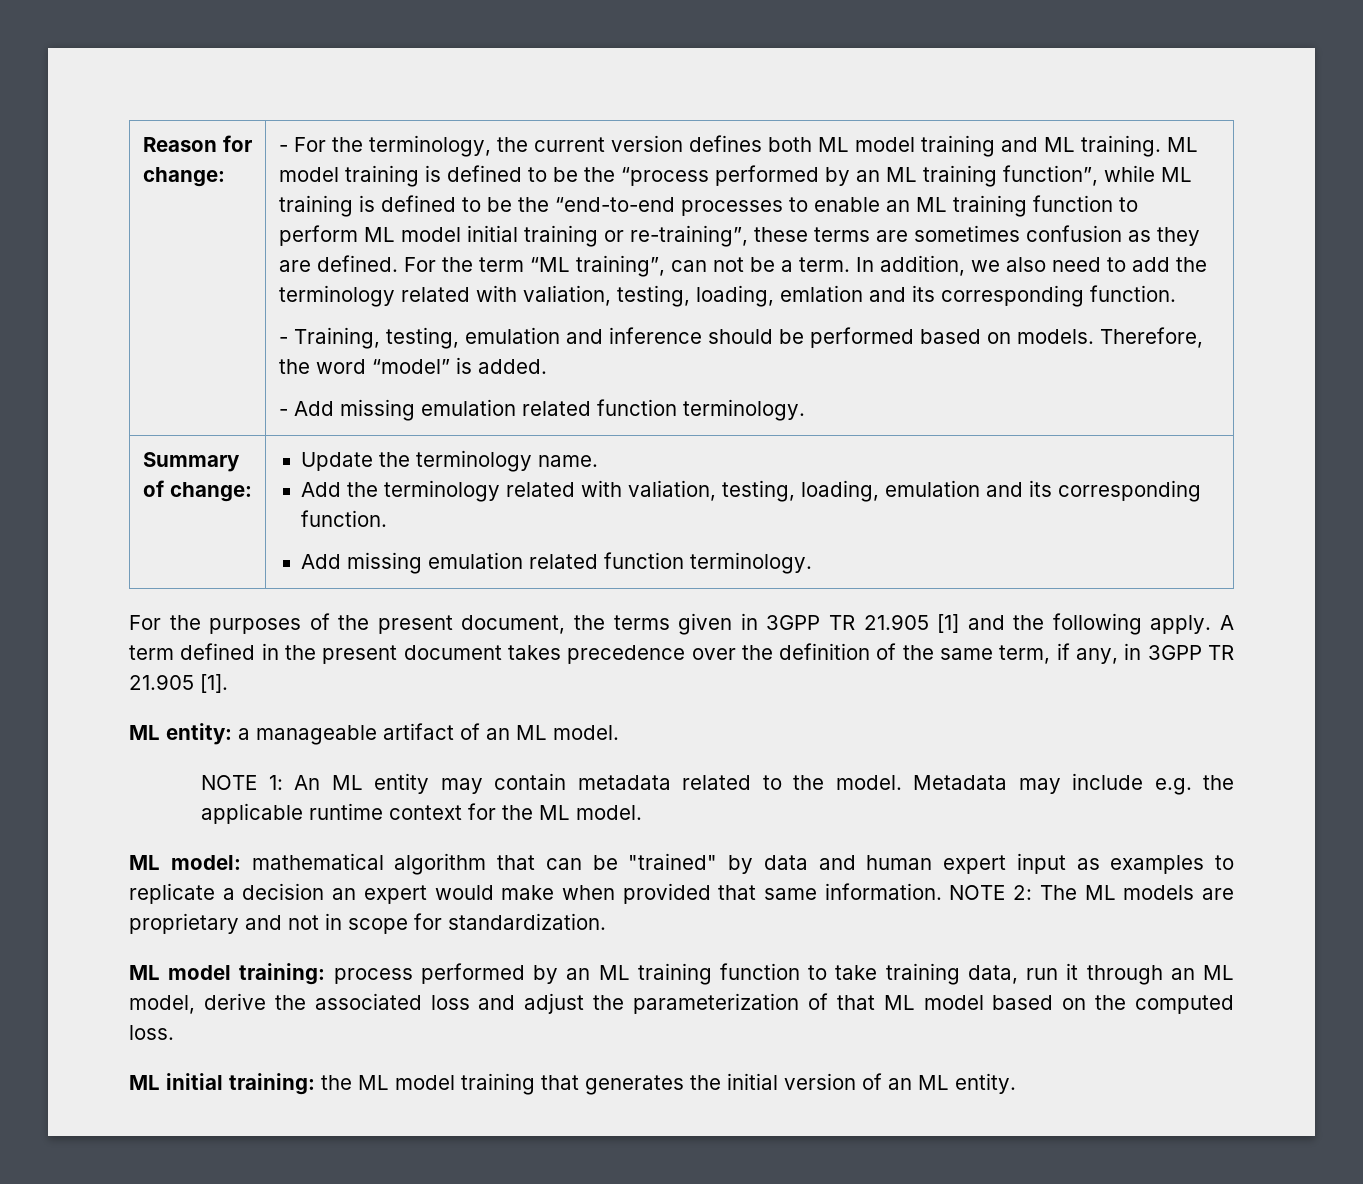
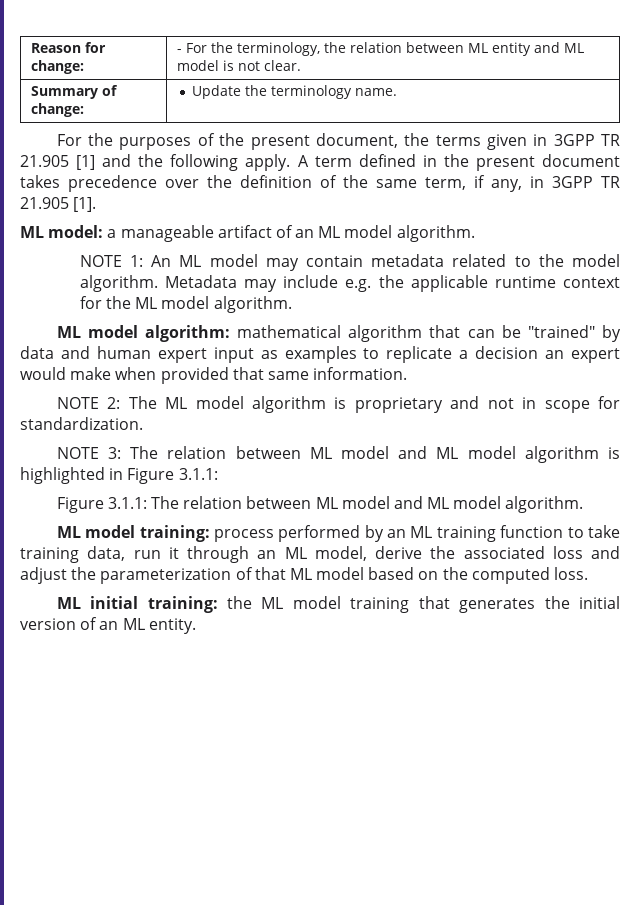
- - For the terminology, the current version defines both ML model training and ML training. ML model training is defined to be the “process performed by an ML training function”, while ML training is defined to be the “end-to-end processes to enable an ML training function to perform ML model initial training or re-training”, these terms are sometimes confusion as they are defined. For the term “ML training”, can not be a term. In addition, we also need to add the terminology related with valiation, testing, loading, emlation and its corresponding function.
- - Training, testing, emulation and inference should be performed based on models. Therefore, the word “model” is added.
- - Add missing emulation related function terminology.
+ - For the terminology, the relation between ML entity and ML model is not clear.
  Summary of change: | Update the terminology name.
- Add the terminology related with valiation, testing, loading, emulation and its corresponding function.
- Add missing emulation related function terminology.
- ML entity: a manageable artifact of an ML model.
+ ML model: a manageable artifact of an ML model algorithm.
- NOTE 1: An ML entity may contain metadata related to the model.
+ NOTE 1: An ML model may contain metadata related to the model algorithm.
- Metadata may include e.g. the applicable runtime context for the ML model.
- ML model: mathematical algorithm that can be "trained" by data and human expert input as examples to replicate a decision an expert would make when provided that same information. NOTE 2: The ML models are proprietary and not in scope for standardization.
+ Metadata may include e.g. the applicable runtime context for the ML model algorithm.
+ ML model algorithm: mathematical algorithm that can be "trained" by data and human expert input as examples to replicate a decision an expert would make when provided that same information.
+ NOTE 2: The ML model algorithm is proprietary and not in scope for standardization.
+ NOTE 3: The relation between ML model and ML model algorithm is highlighted in Figure 3.1.1:
+ Figure 3.1.1: The relation between ML model and ML model algorithm.

